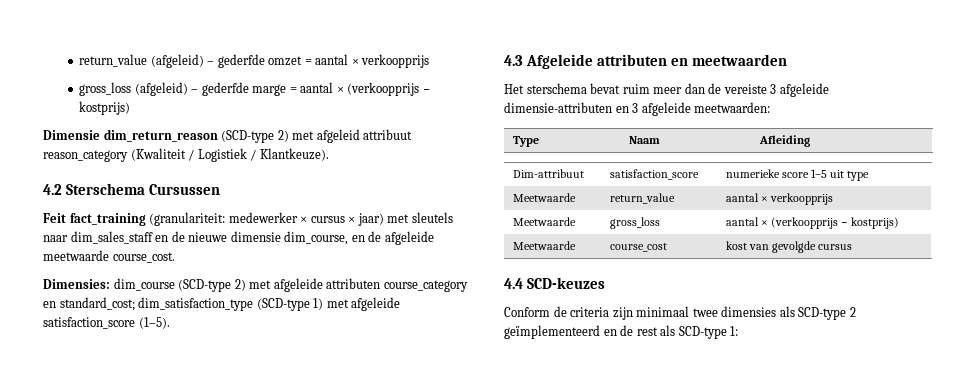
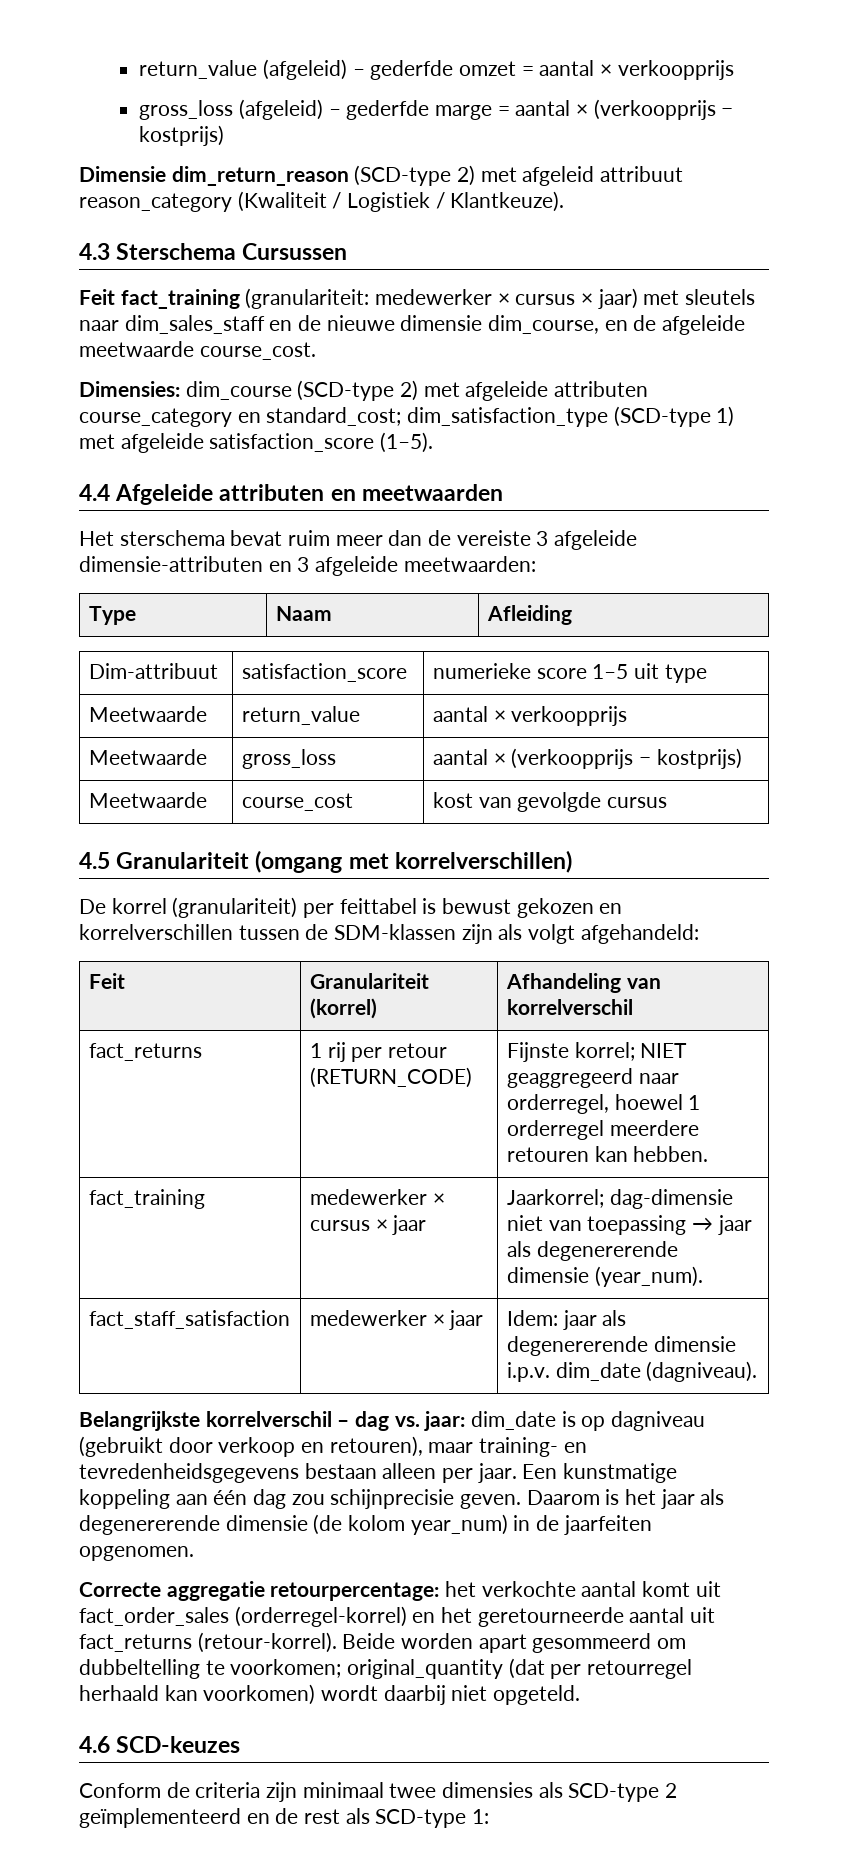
- 4.2 Sterschema Cursussen
+ 4.3 Sterschema Cursussen
- 4.3 Afgeleide attributen en meetwaarden
+ 4.4 Afgeleide attributen en meetwaarden
- 4.4 SCD-keuzes
+ 4.5 Granulariteit (omgang met korrelverschillen)
+ De korrel (granulariteit) per feittabel is bewust gekozen en korrelverschillen tussen de SDM-klassen zijn als volgt afgehandeld:
+ Feit | Granulariteit (korrel) | Afhandeling van korrelverschil
+ fact_returns | 1 rij per retour (RETURN_CODE) | Fijnste korrel; NIET geaggregeerd naar orderregel, hoewel 1 orderregel meerdere retouren kan hebben.
+ fact_training | medewerker × cursus × jaar | Jaarkorrel; dag-dimensie niet van toepassing → jaar als degenererende dimensie (year_num).
+ fact_staff_satisfaction | medewerker × jaar | Idem: jaar als degenererende dimensie i.p.v. dim_date (dagniveau).
+ Belangrijkste korrelverschil – dag vs. jaar: dim_date is op dagniveau (gebruikt door verkoop en retouren), maar training- en tevredenheidsgegevens bestaan alleen per jaar. Een kunstmatige koppeling aan één dag zou schijnprecisie geven. Daarom is het jaar als degenererende dimensie (de kolom year_num) in de jaarfeiten opgenomen.
+ Correcte aggregatie retourpercentage: het verkochte aantal komt uit fact_order_sales (orderregel-korrel) en het geretourneerde aantal uit fact_returns (retour-korrel). Beide worden apart gesommeerd om dubbeltelling te voorkomen; original_quantity (dat per retourregel herhaald kan voorkomen) wordt daarbij niet opgeteld.
+ 4.6 SCD-keuzes

